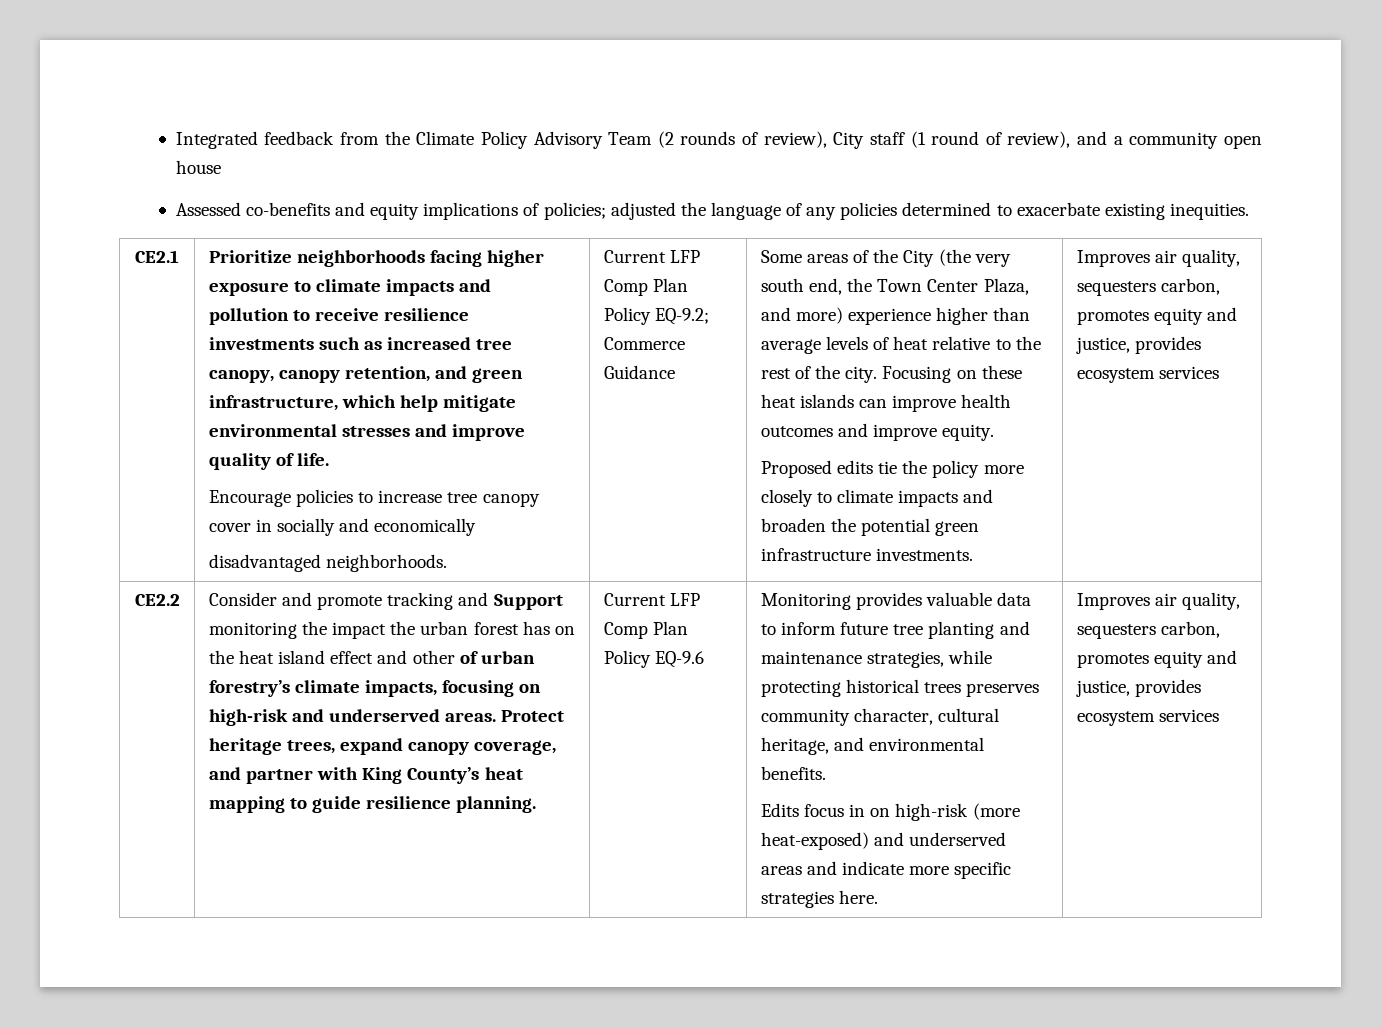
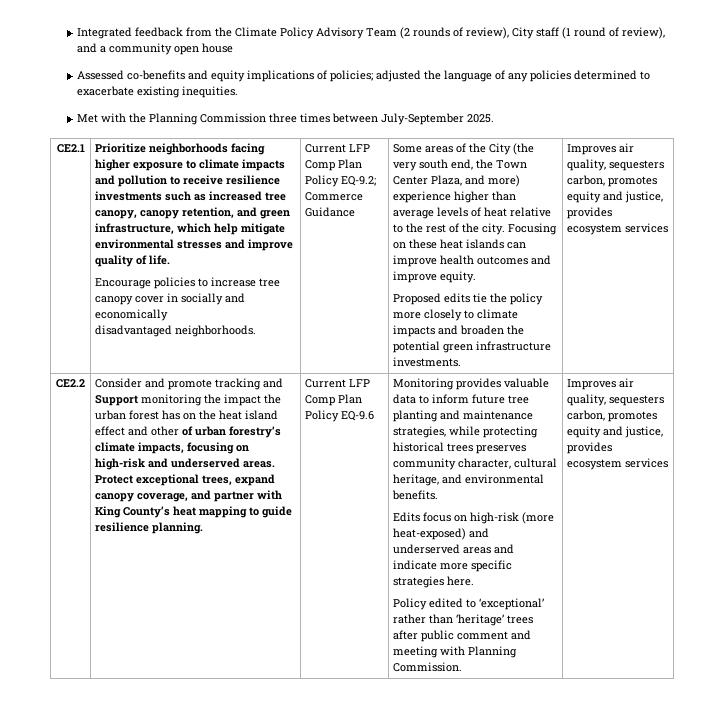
+ Met with the Planning Commission three times between July-September 2025.
- Protect heritage trees, expand canopy coverage, and partner with King County’s heat mapping to guide resilience planning.
+ Protect exceptional trees, expand canopy coverage, and partner with King County’s heat mapping to guide resilience planning.
- Edits focus in on high-risk (more heat-exposed) and underserved areas and indicate more specific strategies here.
+ Edits focus on high-risk (more heat-exposed) and underserved areas and indicate more specific strategies here.
+ Policy edited to ‘exceptional’ rather than ‘heritage’ trees after public comment and meeting with Planning Commission.

